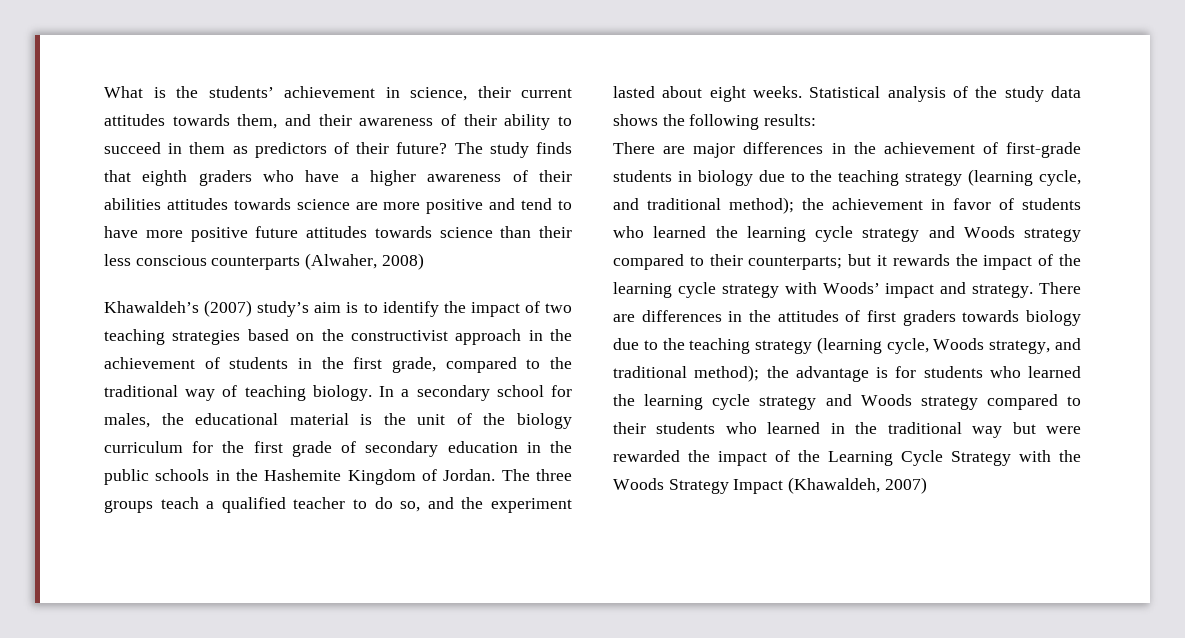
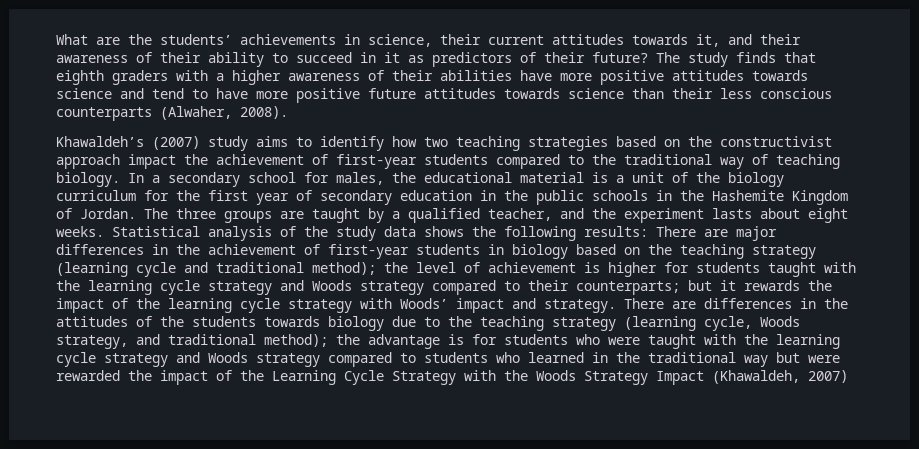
- What is the students’ achievement in science, their current attitudes towards them, and their awareness of their ability to succeed in them as predictors of their future?
+ What are the students’ achievements in science, their current attitudes towards it, and their awareness of their ability to succeed in it as predictors of their future?
- The study finds that eighth graders who have a higher awareness of their abilities attitudes towards science are more positive and tend to have more positive future attitudes towards science than their less conscious counterparts (Alwaher, 2008)
+ The study finds that eighth graders with a higher awareness of their abilities have more positive attitudes towards science and tend to have more positive future attitudes towards science than their less conscious counterparts (Alwaher, 2008).
- Khawaldeh’s (2007) study’s aim is to identify the impact of two teaching strategies based on the constructivist approach in the achievement of students in the first grade, compared to the traditional way of teaching biology.
+ Khawaldeh’s (2007) study aims to identify how two teaching strategies based on the constructivist approach impact the achievement of first-year students compared to the traditional way of teaching biology.
- In a secondary school for males, the educational material is the unit of the biology curriculum for the first grade of secondary education in the public schools in the Hashemite Kingdom of Jordan.
+ In a secondary school for males, the educational material is a unit of the biology curriculum for the first year of secondary education in the public schools in the Hashemite Kingdom of Jordan.
- The three groups teach a qualified teacher to do so, and the experiment lasted about eight weeks.
+ The three groups are taught by a qualified teacher, and the experiment lasts about eight weeks.
- Statistical analysis of the study data shows the following results:
- There are major differences in the achievement of first-grade students in biology due to the teaching strategy (learning cycle, and traditional method); the achievement in favor of students who learned the learning cycle strategy and Woods strategy compared to their counterparts; but it rewards the impact of the learning cycle strategy with Woods’ impact and strategy.
+ Statistical analysis of the study data shows the following results: There are major differences in the achievement of first-year students in biology based on the teaching strategy (learning cycle and traditional method); the level of achievement is higher for students taught with the learning cycle strategy and Woods strategy compared to their counterparts; but it rewards the impact of the learning cycle strategy with Woods’ impact and strategy.
- There are differences in the attitudes of first graders towards biology due to the teaching strategy (learning cycle, Woods strategy, and traditional method); the advantage is for students who learned the learning cycle strategy and Woods strategy compared to their students who learned in the traditional way but were rewarded the impact of the Learning Cycle Strategy with the Woods Strategy Impact (Khawaldeh, 2007)
+ There are differences in the attitudes of the students towards biology due to the teaching strategy (learning cycle, Woods strategy, and traditional method); the advantage is for students who were taught with the learning cycle strategy and Woods strategy compared to students who learned in the traditional way but were rewarded the impact of the Learning Cycle Strategy with the Woods Strategy Impact (Khawaldeh, 2007)

